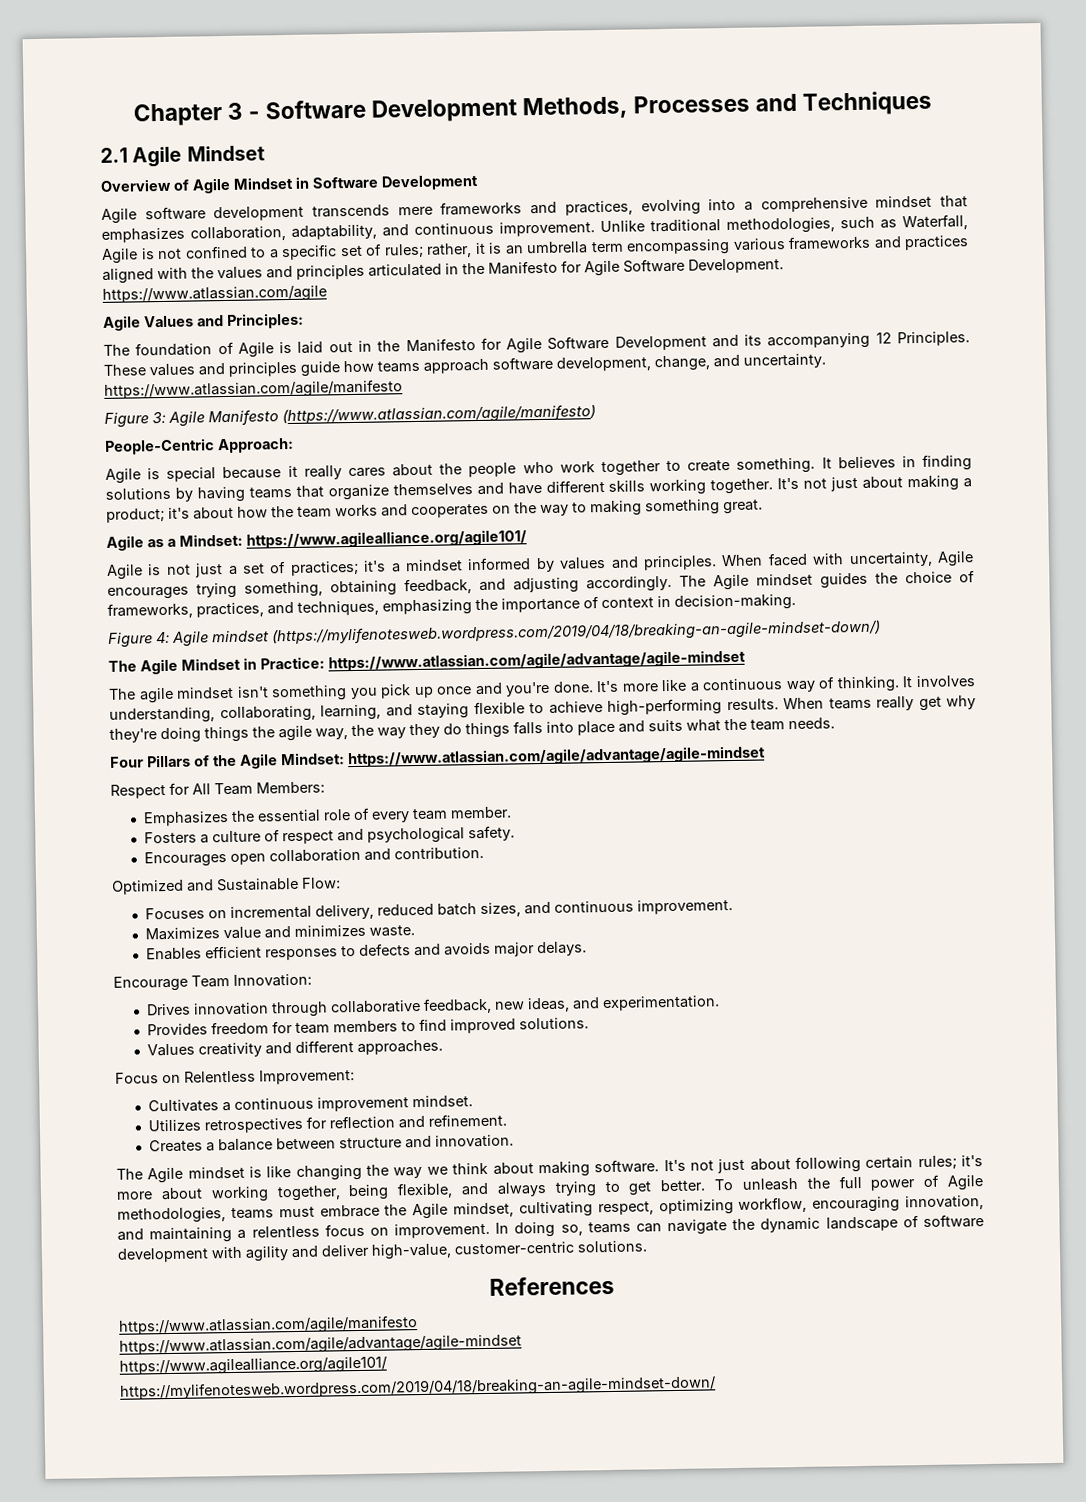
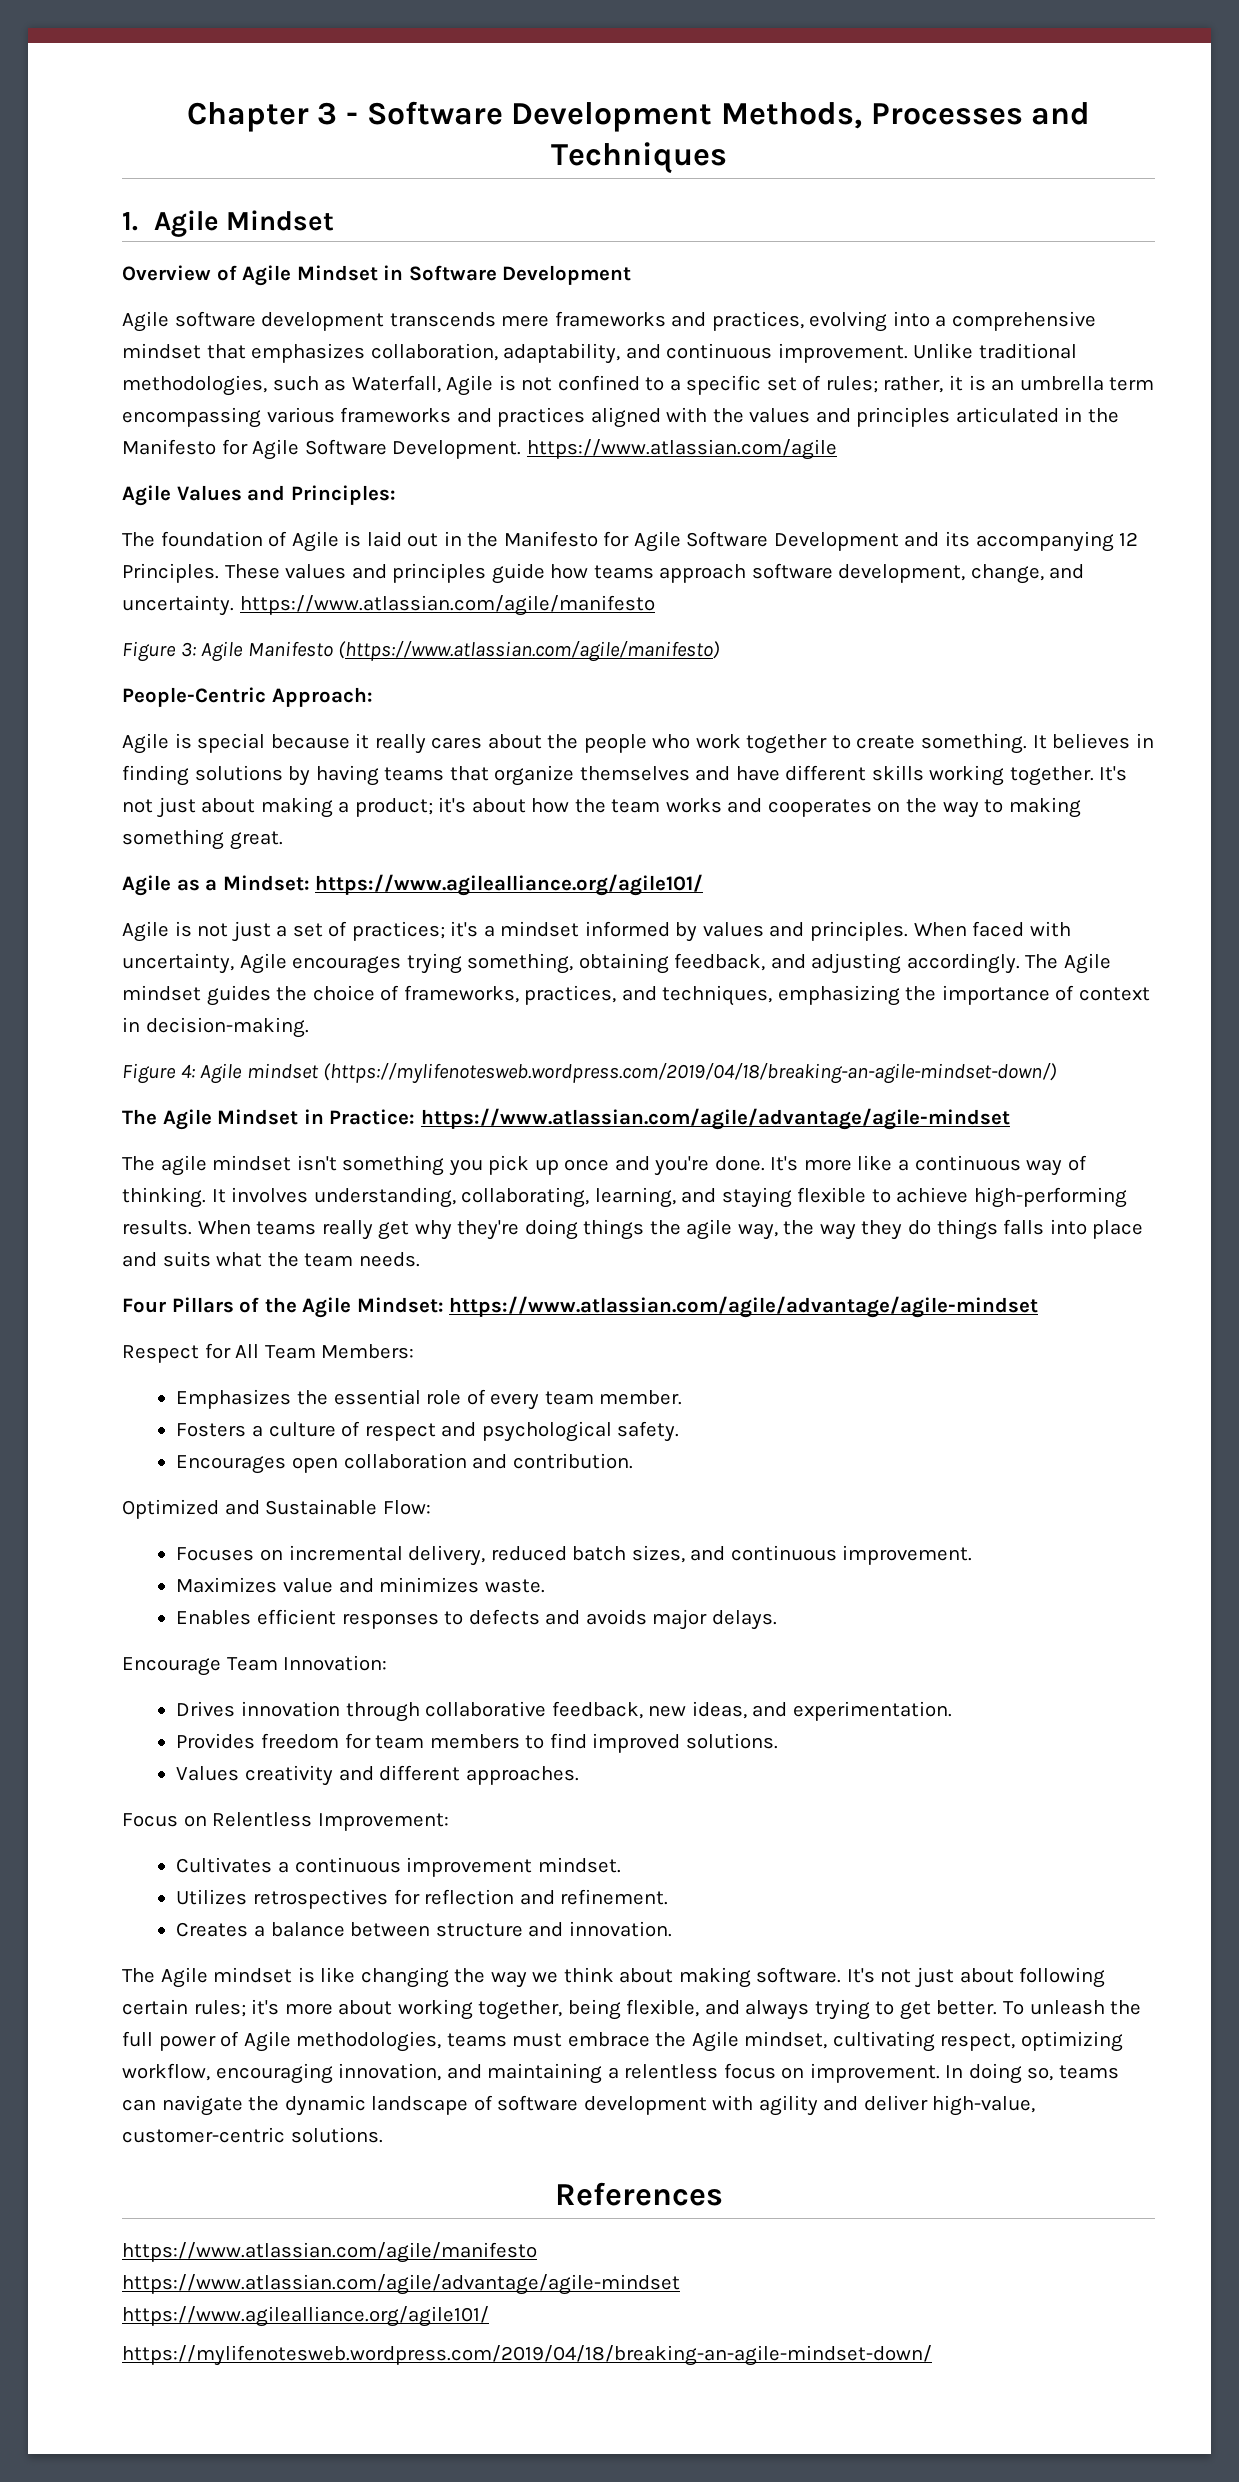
- 2.1 Agile Mindset
+ 1. Agile Mindset

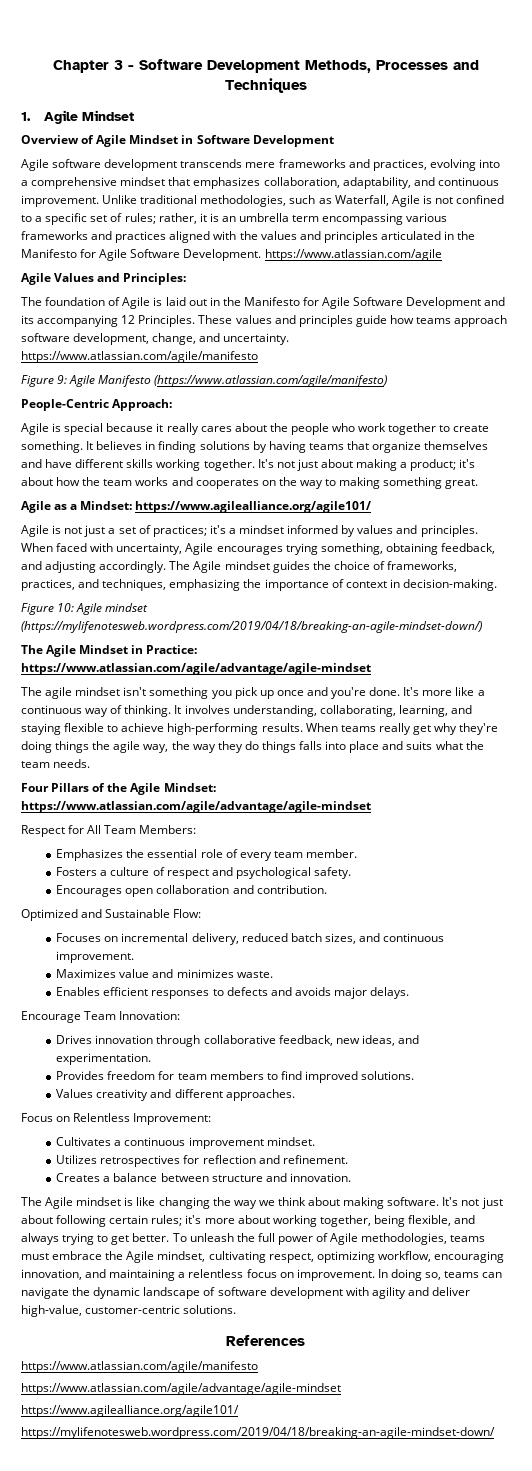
- Figure 3: Agile Manifesto (https://www.atlassian.com/agile/manifesto)
+ Figure 9: Agile Manifesto (https://www.atlassian.com/agile/manifesto)
- Figure 4: Agile mindset (https://mylifenotesweb.wordpress.com/2019/04/18/breaking-an-agile-mindset-down/)
+ Figure 10: Agile mindset (https://mylifenotesweb.wordpress.com/2019/04/18/breaking-an-agile-mindset-down/)

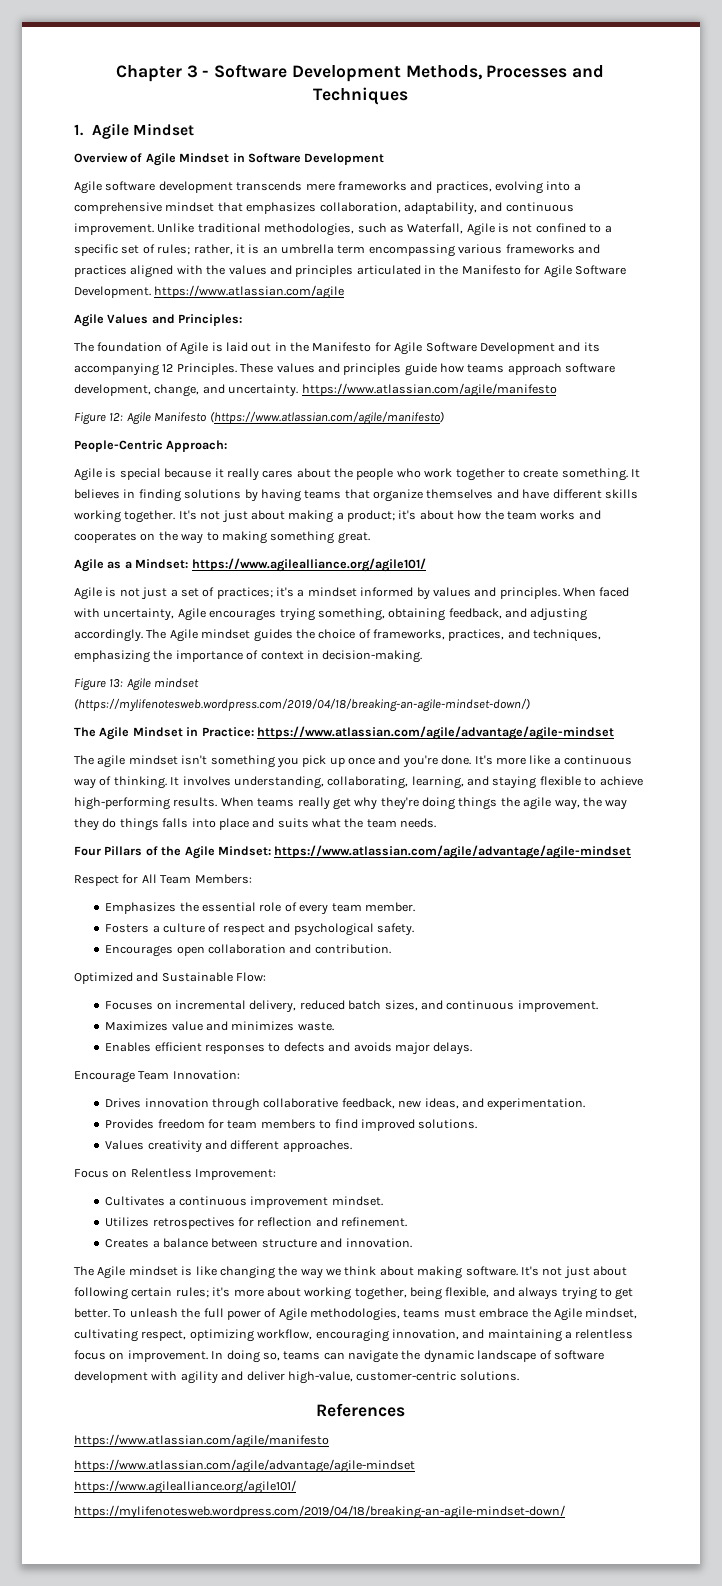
- Figure 9: Agile Manifesto (https://www.atlassian.com/agile/manifesto)
+ Figure 12: Agile Manifesto (https://www.atlassian.com/agile/manifesto)
- Figure 10: Agile mindset (https://mylifenotesweb.wordpress.com/2019/04/18/breaking-an-agile-mindset-down/)
+ Figure 13: Agile mindset (https://mylifenotesweb.wordpress.com/2019/04/18/breaking-an-agile-mindset-down/)

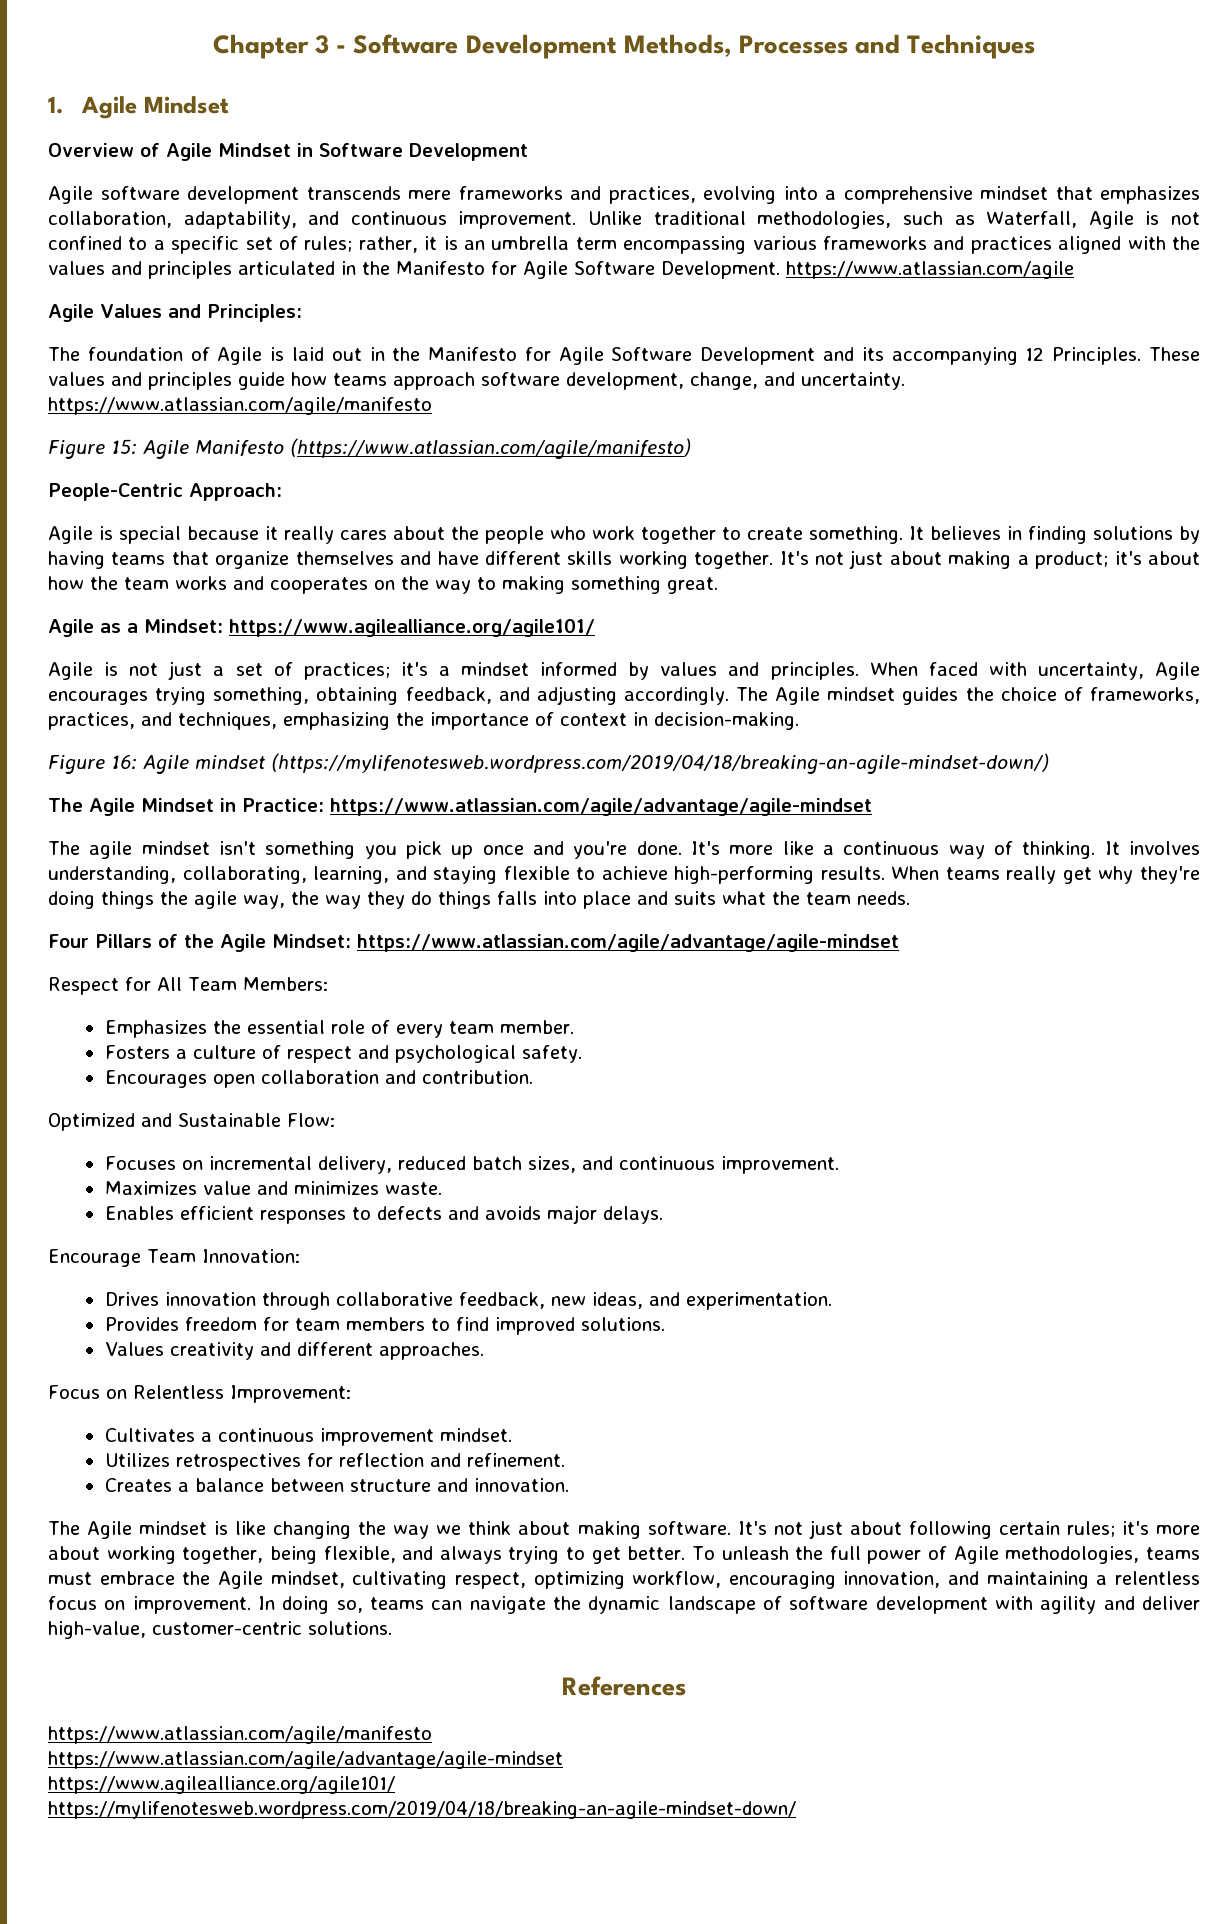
- Figure 12: Agile Manifesto (https://www.atlassian.com/agile/manifesto)
+ Figure 15: Agile Manifesto (https://www.atlassian.com/agile/manifesto)
- Figure 13: Agile mindset (https://mylifenotesweb.wordpress.com/2019/04/18/breaking-an-agile-mindset-down/)
+ Figure 16: Agile mindset (https://mylifenotesweb.wordpress.com/2019/04/18/breaking-an-agile-mindset-down/)

